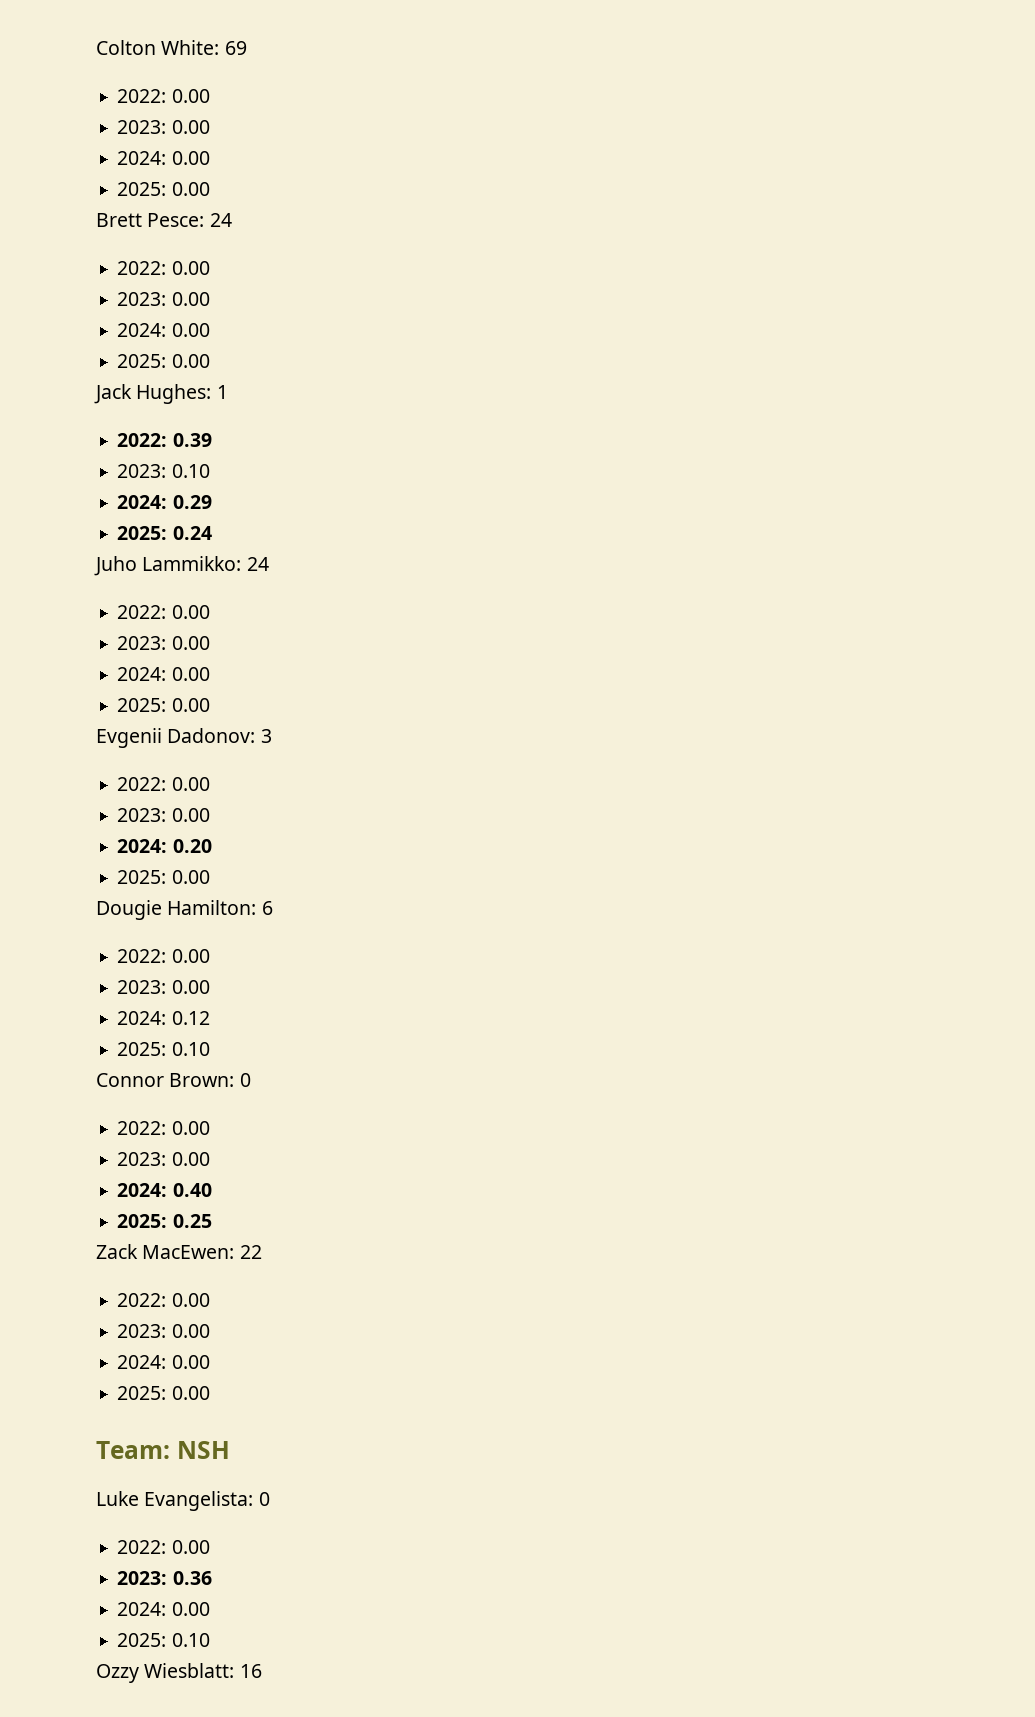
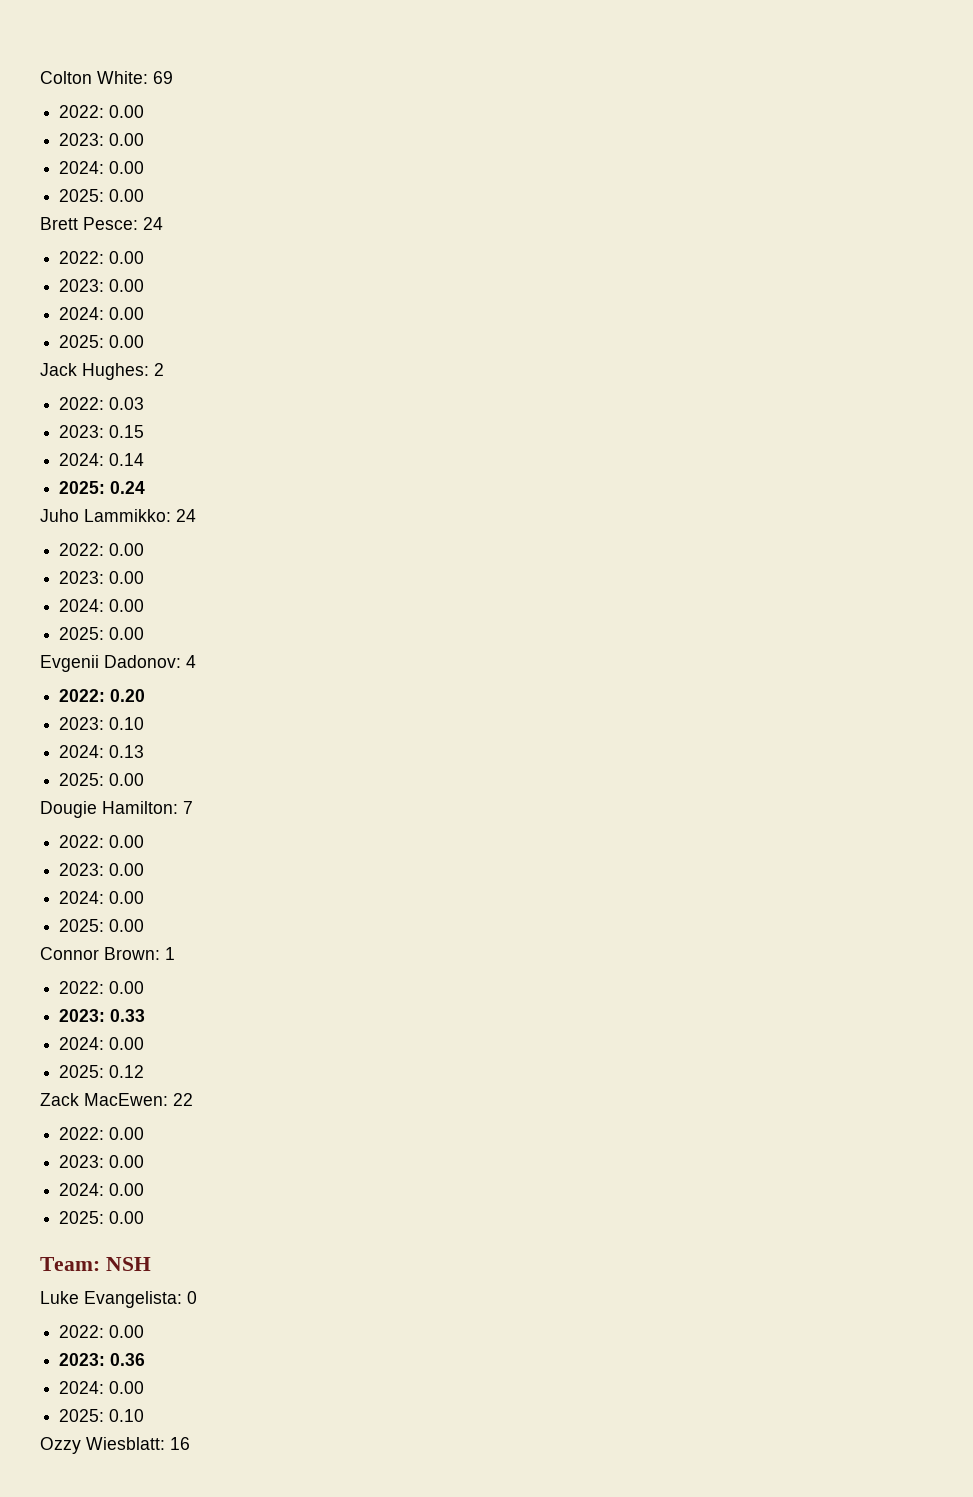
- Jack Hughes: 1
- 2022: 0.39
- 2023: 0.10
- 2024: 0.29
+ Jack Hughes: 2
+ 2022: 0.03
+ 2023: 0.15
+ 2024: 0.14
- Evgenii Dadonov: 3
+ Evgenii Dadonov: 4
+ 2022: 0.20
+ 2023: 0.10
+ 2024: 0.13
+ 2025: 0.00
+ Dougie Hamilton: 7
  2022: 0.00
  2023: 0.00
- 2024: 0.20
+ 2024: 0.00
  2025: 0.00
- Dougie Hamilton: 6
+ Connor Brown: 1
  2022: 0.00
- 2023: 0.00
- 2024: 0.12
- 2025: 0.10
- Connor Brown: 0
- 2022: 0.00
- 2023: 0.00
- 2024: 0.40
- 2025: 0.25
+ 2023: 0.33
+ 2024: 0.00
+ 2025: 0.12

